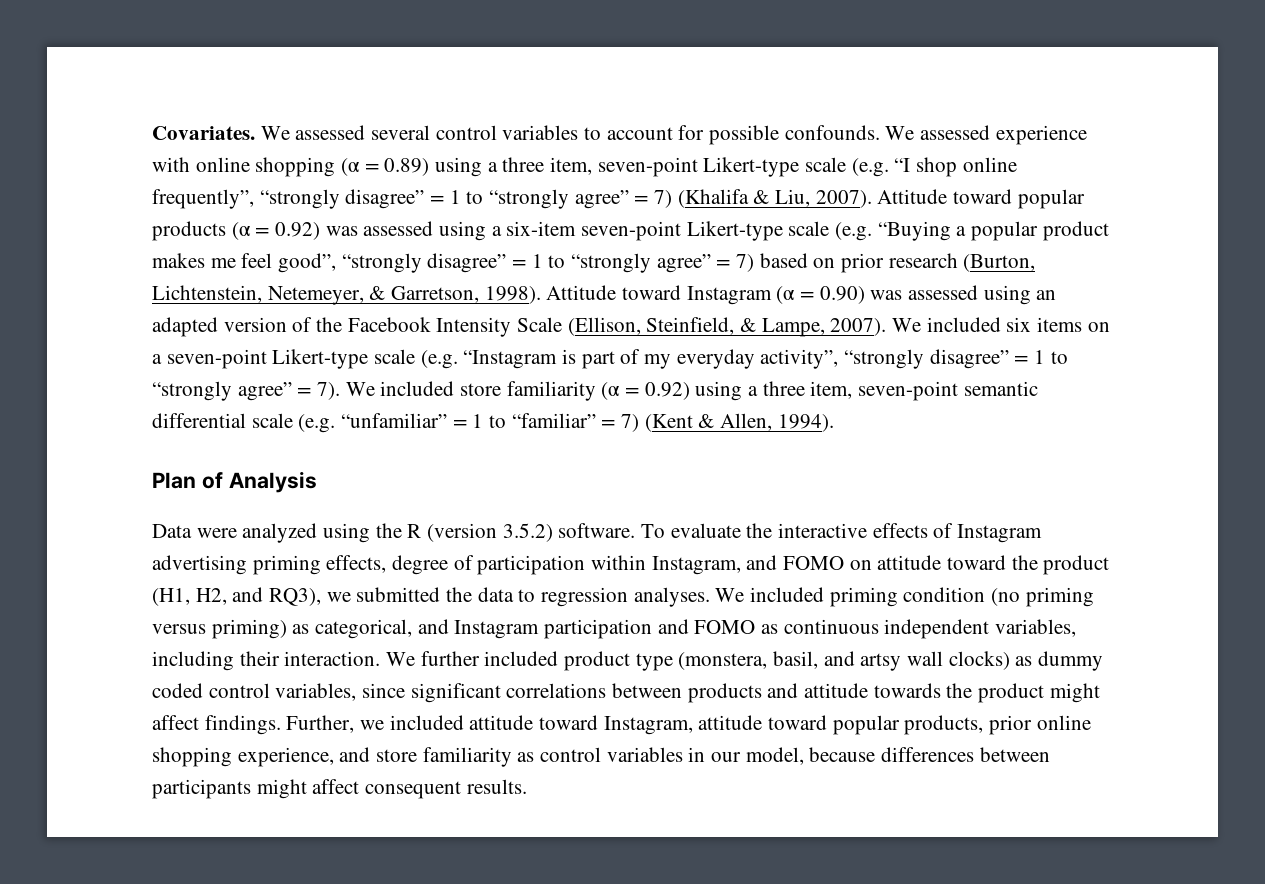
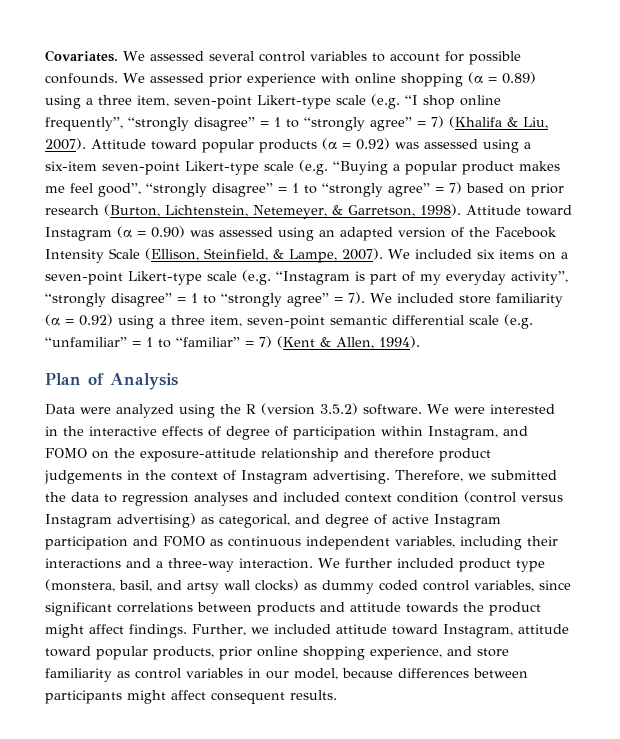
- We assessed experience with online shopping (α = 0.89) using a three item, seven-point Likert-type scale (e.g. “I shop online frequently”, “strongly disagree” = 1 to “strongly agree” = 7) (Khalifa & Liu, 2007).
+ We assessed prior experience with online shopping (α = 0.89) using a three item, seven-point Likert-type scale (e.g. “I shop online frequently”, “strongly disagree” = 1 to “strongly agree” = 7) (Khalifa & Liu, 2007).
- To evaluate the interactive effects of Instagram advertising priming effects, degree of participation within Instagram, and FOMO on attitude toward the product (H1, H2, and RQ3), we submitted the data to regression analyses. We included priming condition (no priming versus priming) as categorical, and Instagram participation and FOMO as continuous independent variables, including their interaction.
+ We were interested in the interactive effects of degree of participation within Instagram, and FOMO on the exposure-attitude relationship and therefore product judgements in the context of Instagram advertising. Therefore, we submitted the data to regression analyses and included context condition (control versus Instagram advertising) as categorical, and degree of active Instagram participation and FOMO as continuous independent variables, including their interactions and a three-way interaction.

